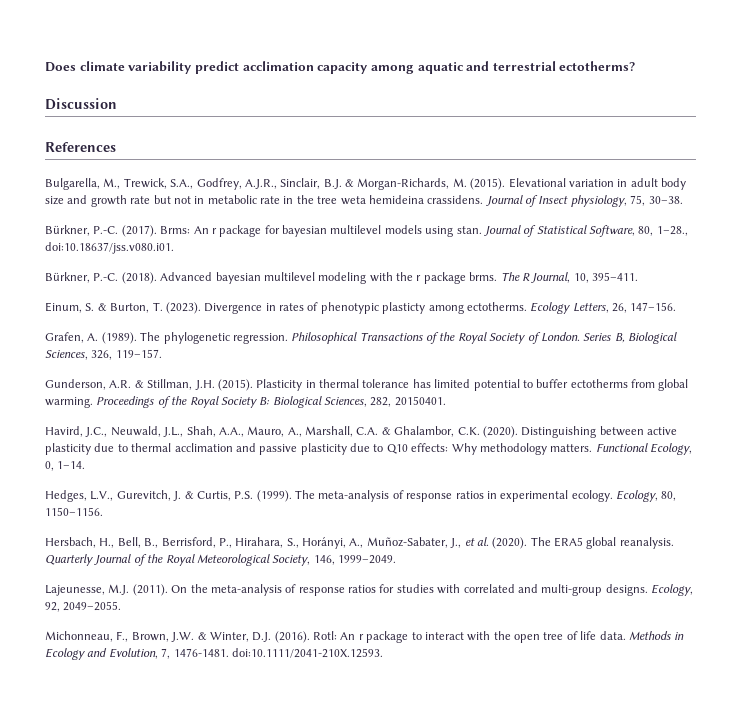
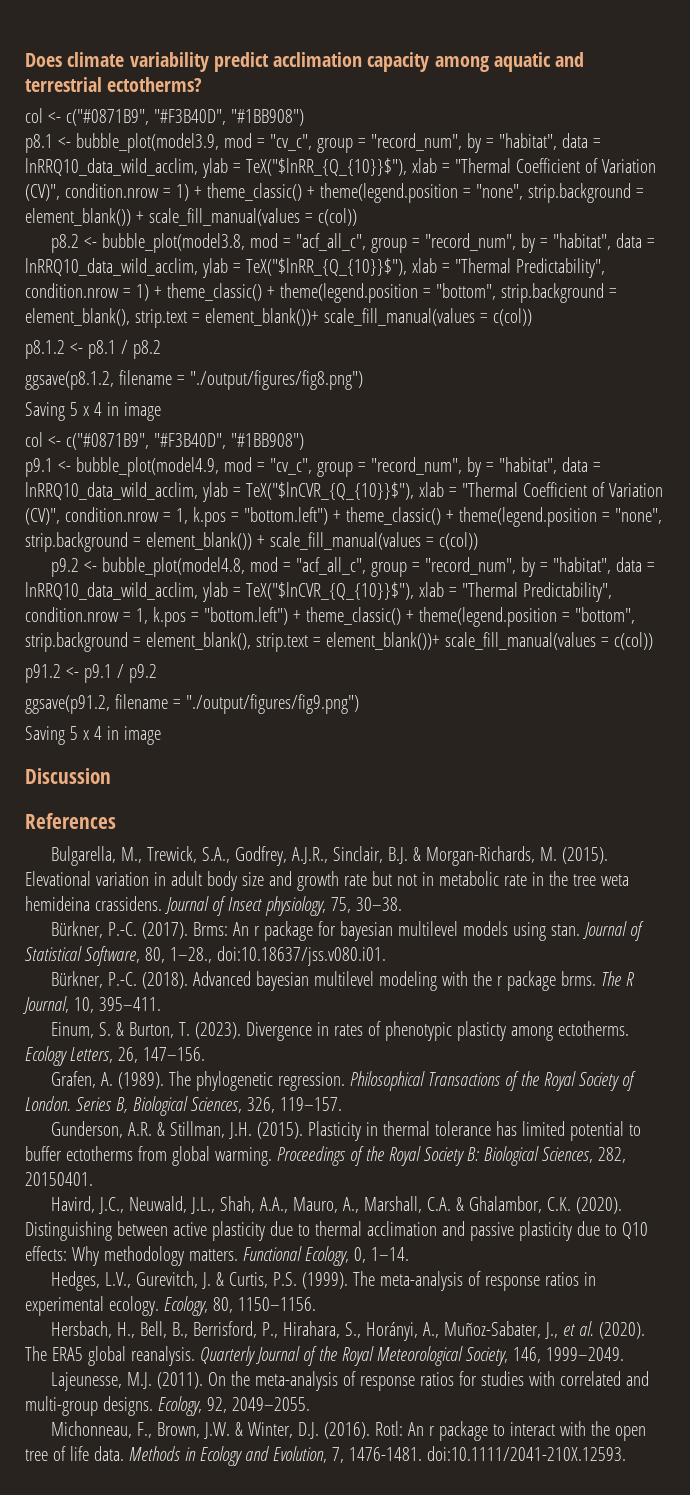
  Does climate variability predict acclimation capacity among aquatic and terrestrial ectotherms?
+ col <- c("#0871B9", "#F3B40D", "#1BB908")
+ p8.1 <- bubble_plot(model3.9, mod = "cv_c", group = "record_num", by = "habitat", data = lnRRQ10_data_wild_acclim, ylab = TeX("$lnRR_{Q_{10}}$"), xlab = "Thermal Coefficient of Variation (CV)", condition.nrow = 1) + theme_classic() + theme(legend.position = "none", strip.background = element_blank()) + scale_fill_manual(values = c(col))
+ p8.2 <- bubble_plot(model3.8, mod = "acf_all_c", group = "record_num", by = "habitat", data = lnRRQ10_data_wild_acclim, ylab = TeX("$lnRR_{Q_{10}}$"), xlab = "Thermal Predictability", condition.nrow = 1) + theme_classic() + theme(legend.position = "bottom", strip.background = element_blank(), strip.text = element_blank())+ scale_fill_manual(values = c(col))
+ p8.1.2 <- p8.1 / p8.2
+ ggsave(p8.1.2, filename = "./output/figures/fig8.png")
+ Saving 5 x 4 in image
+ col <- c("#0871B9", "#F3B40D", "#1BB908")
+ p9.1 <- bubble_plot(model4.9, mod = "cv_c", group = "record_num", by = "habitat", data = lnRRQ10_data_wild_acclim, ylab = TeX("$lnCVR_{Q_{10}}$"), xlab = "Thermal Coefficient of Variation (CV)", condition.nrow = 1, k.pos = "bottom.left") + theme_classic() + theme(legend.position = "none", strip.background = element_blank()) + scale_fill_manual(values = c(col))
+ p9.2 <- bubble_plot(model4.8, mod = "acf_all_c", group = "record_num", by = "habitat", data = lnRRQ10_data_wild_acclim, ylab = TeX("$lnCVR_{Q_{10}}$"), xlab = "Thermal Predictability", condition.nrow = 1, k.pos = "bottom.left") + theme_classic() + theme(legend.position = "bottom", strip.background = element_blank(), strip.text = element_blank())+ scale_fill_manual(values = c(col))
+ p91.2 <- p9.1 / p9.2
+ ggsave(p91.2, filename = "./output/figures/fig9.png")
+ Saving 5 x 4 in image

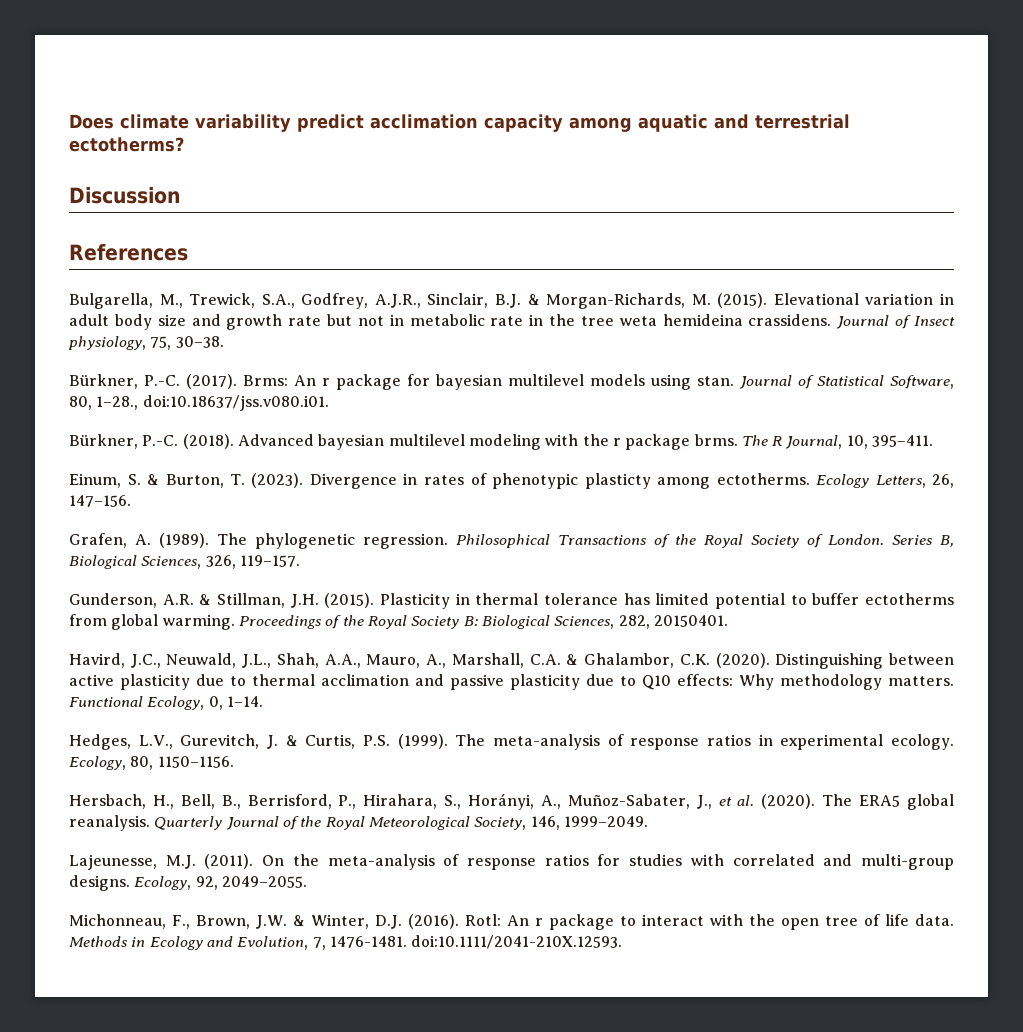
  Does climate variability predict acclimation capacity among aquatic and terrestrial ectotherms?
- col <- c("#0871B9", "#F3B40D", "#1BB908")
- p8.1 <- bubble_plot(model3.9, mod = "cv_c", group = "record_num", by = "habitat", data = lnRRQ10_data_wild_acclim, ylab = TeX("$lnRR_{Q_{10}}$"), xlab = "Thermal Coefficient of Variation (CV)", condition.nrow = 1) + theme_classic() + theme(legend.position = "none", strip.background = element_blank()) + scale_fill_manual(values = c(col))
- p8.2 <- bubble_plot(model3.8, mod = "acf_all_c", group = "record_num", by = "habitat", data = lnRRQ10_data_wild_acclim, ylab = TeX("$lnRR_{Q_{10}}$"), xlab = "Thermal Predictability", condition.nrow = 1) + theme_classic() + theme(legend.position = "bottom", strip.background = element_blank(), strip.text = element_blank())+ scale_fill_manual(values = c(col))
- p8.1.2 <- p8.1 / p8.2
- ggsave(p8.1.2, filename = "./output/figures/fig8.png")
- Saving 5 x 4 in image
- col <- c("#0871B9", "#F3B40D", "#1BB908")
- p9.1 <- bubble_plot(model4.9, mod = "cv_c", group = "record_num", by = "habitat", data = lnRRQ10_data_wild_acclim, ylab = TeX("$lnCVR_{Q_{10}}$"), xlab = "Thermal Coefficient of Variation (CV)", condition.nrow = 1, k.pos = "bottom.left") + theme_classic() + theme(legend.position = "none", strip.background = element_blank()) + scale_fill_manual(values = c(col))
- p9.2 <- bubble_plot(model4.8, mod = "acf_all_c", group = "record_num", by = "habitat", data = lnRRQ10_data_wild_acclim, ylab = TeX("$lnCVR_{Q_{10}}$"), xlab = "Thermal Predictability", condition.nrow = 1, k.pos = "bottom.left") + theme_classic() + theme(legend.position = "bottom", strip.background = element_blank(), strip.text = element_blank())+ scale_fill_manual(values = c(col))
- p91.2 <- p9.1 / p9.2
- ggsave(p91.2, filename = "./output/figures/fig9.png")
- Saving 5 x 4 in image

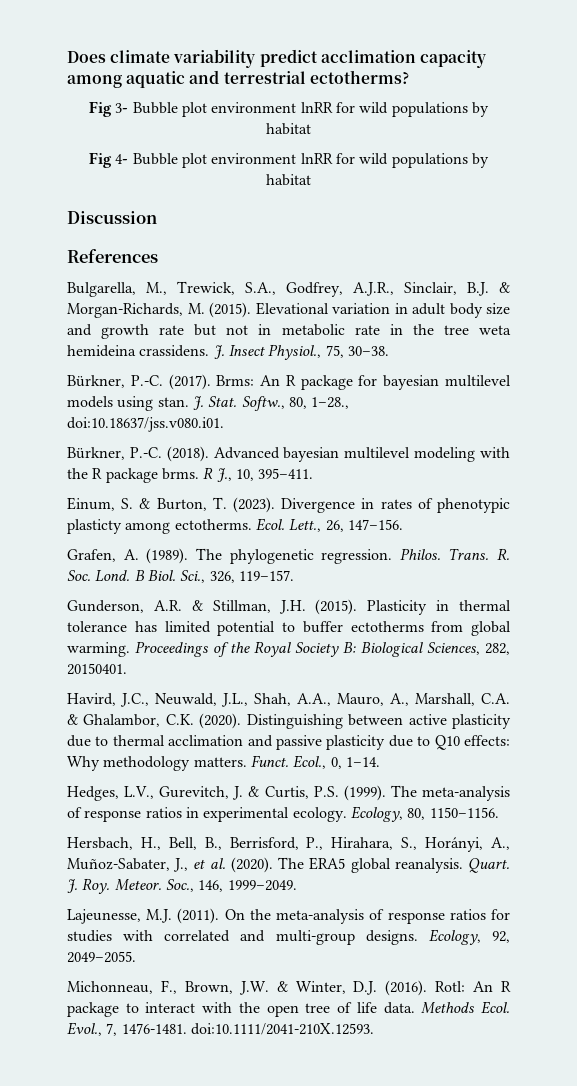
+ Fig 3- Bubble plot environment lnRR for wild populations by habitat
+ Fig 4- Bubble plot environment lnRR for wild populations by habitat
- Journal of Insect physiology, 75, 30–38.
+ J. Insect Physiol., 75, 30–38.
- Brms: An r package for bayesian multilevel models using stan.
+ Brms: An R package for bayesian multilevel models using stan.
- Journal of Statistical Software, 80, 1–28., doi:10.18637/jss.v080.i01.
+ J. Stat. Softw., 80, 1–28., doi:10.18637/jss.v080.i01.
- Advanced bayesian multilevel modeling with the r package brms.
+ Advanced bayesian multilevel modeling with the R package brms.
- The R Journal, 10, 395–411.
+ R J., 10, 395–411.
- Ecology Letters, 26, 147–156.
+ Ecol. Lett., 26, 147–156.
- Philosophical Transactions of the Royal Society of London. Series B, Biological Sciences, 326, 119–157.
+ Philos. Trans. R. Soc. Lond. B Biol. Sci., 326, 119–157.
- Functional Ecology, 0, 1–14.
+ Funct. Ecol., 0, 1–14.
- Quarterly Journal of the Royal Meteorological Society, 146, 1999–2049.
+ Quart. J. Roy. Meteor. Soc., 146, 1999–2049.
- Rotl: An r package to interact with the open tree of life data.
+ Rotl: An R package to interact with the open tree of life data.
- Methods in Ecology and Evolution, 7, 1476-1481. doi:10.1111/2041-210X.12593.
+ Methods Ecol. Evol., 7, 1476-1481. doi:10.1111/2041-210X.12593.

